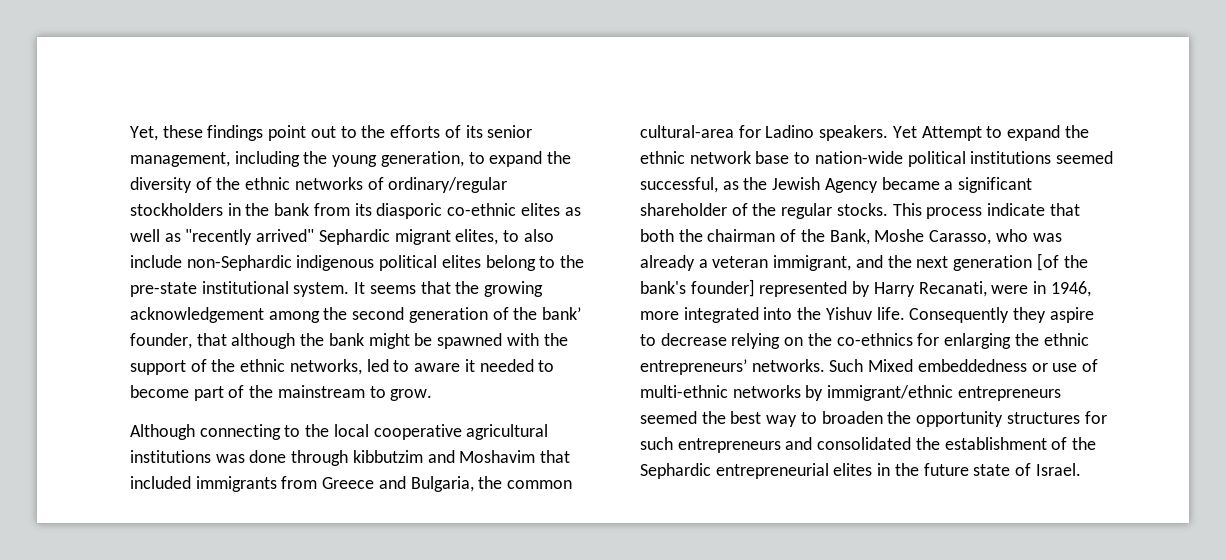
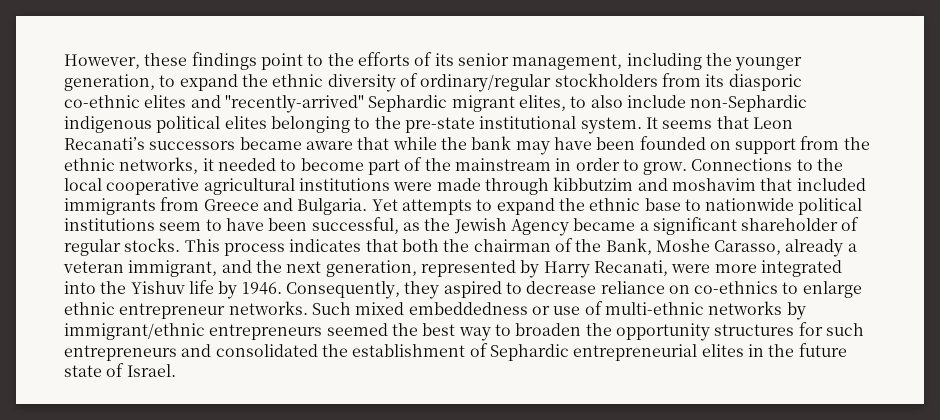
- Yet, these findings point out to the efforts of its senior management, including the young generation, to expand the diversity of the ethnic networks of ordinary/regular stockholders in the bank from its diasporic co-ethnic elites as well as "recently arrived" Sephardic migrant elites, to also include non-Sephardic indigenous political elites belong to the pre-state institutional system.
+ However, these findings point to the efforts of its senior management, including the younger generation, to expand the ethnic diversity of ordinary/regular stockholders from its diasporic co-ethnic elites and "recently-arrived" Sephardic migrant elites, to also include non-Sephardic indigenous political elites belonging to the pre-state institutional system.
- It seems that the growing acknowledgement among the second generation of the bank’ founder, that although the bank might be spawned with the support of the ethnic networks, led to aware it needed to become part of the mainstream to grow.
- Although connecting to the local cooperative agricultural institutions was done through kibbutzim and Moshavim that included immigrants from Greece and Bulgaria, the common cultural-area for Ladino speakers. Yet Attempt to expand the ethnic network base to nation-wide political institutions seemed successful, as the Jewish Agency became a significant shareholder of the regular stocks.
+ It seems that Leon Recanati’s successors became aware that while the bank may have been founded on support from the ethnic networks, it needed to become part of the mainstream in order to grow. Connections to the local cooperative agricultural institutions were made through kibbutzim and moshavim that included immigrants from Greece and Bulgaria. Yet attempts to expand the ethnic base to nationwide political institutions seem to have been successful, as the Jewish Agency became a significant shareholder of regular stocks.
- This process indicate that both the chairman of the Bank, Moshe Carasso, who was already a veteran immigrant, and the next generation [of the bank's founder] represented by Harry Recanati, were in 1946, more integrated into the Yishuv life. Consequently they aspire to decrease relying on the co-ethnics for enlarging the ethnic entrepreneurs’ networks.
+ This process indicates that both the chairman of the Bank, Moshe Carasso, already a veteran immigrant, and the next generation, represented by Harry Recanati, were more integrated into the Yishuv life by 1946. Consequently, they aspired to decrease reliance on co-ethnics to enlarge ethnic entrepreneur networks.
- Such Mixed embeddedness or use of multi-ethnic networks by immigrant/ethnic entrepreneurs seemed the best way to broaden the opportunity structures for such entrepreneurs and consolidated the establishment of the Sephardic entrepreneurial elites in the future state of Israel.
+ Such mixed embeddedness or use of multi-ethnic networks by immigrant/ethnic entrepreneurs seemed the best way to broaden the opportunity structures for such entrepreneurs and consolidated the establishment of Sephardic entrepreneurial elites in the future state of Israel.

